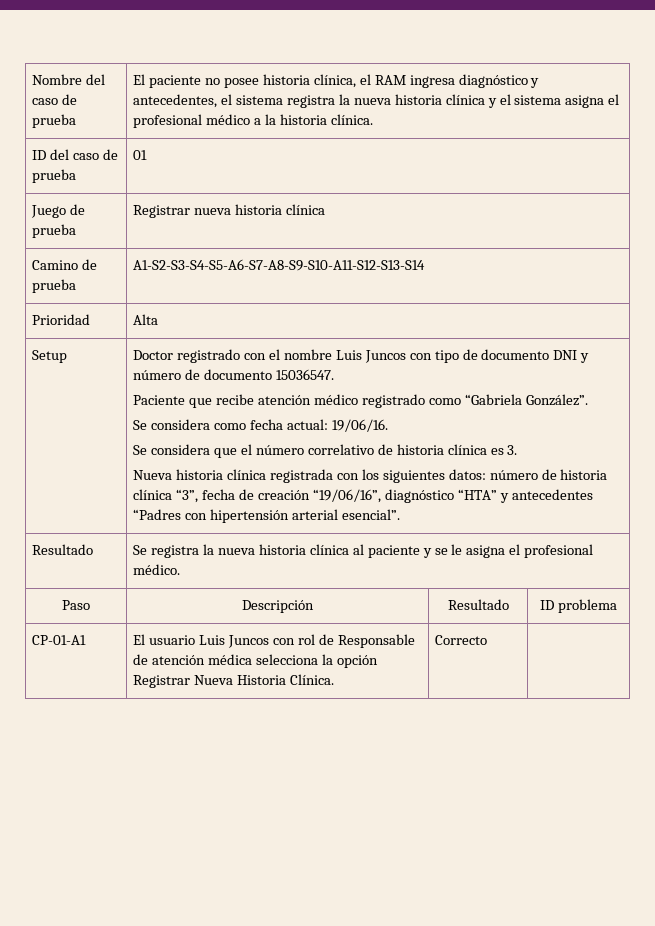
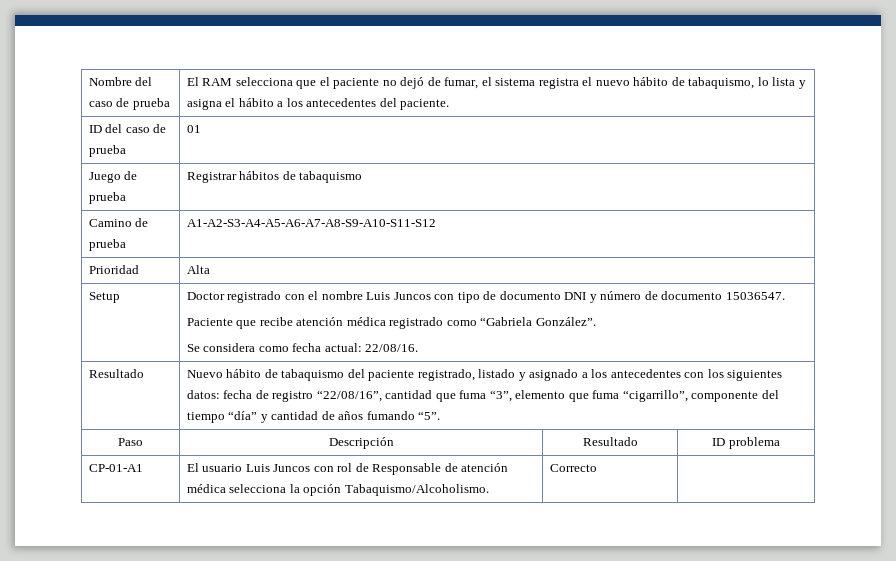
- Nombre del caso de prueba | El paciente no posee historia clínica, el RAM ingresa diagnóstico y antecedentes, el sistema registra la nueva historia clínica y el sistema asigna el profesional médico a la historia clínica.
+ Nombre del caso de prueba | El RAM selecciona que el paciente no dejó de fumar, el sistema registra el nuevo hábito de tabaquismo, lo lista y asigna el hábito a los antecedentes del paciente.
- Juego de prueba | Registrar nueva historia clínica
+ Juego de prueba | Registrar hábitos de tabaquismo
- Camino de prueba | A1-S2-S3-S4-S5-A6-S7-A8-S9-S10-A11-S12-S13-S14
+ Camino de prueba | A1-A2-S3-A4-A5-A6-A7-A8-S9-A10-S11-S12
- Paciente que recibe atención médico registrado como “Gabriela González”.
+ Paciente que recibe atención médica registrado como “Gabriela González”.
- Se considera como fecha actual: 19/06/16.
- Se considera que el número correlativo de historia clínica es 3.
- Nueva historia clínica registrada con los siguientes datos: número de historia clínica “3”, fecha de creación “19/06/16”, diagnóstico “HTA” y antecedentes “Padres con hipertensión arterial esencial”.
- Resultado | Se registra la nueva historia clínica al paciente y se le asigna el profesional médico.
+ Se considera como fecha actual: 22/08/16.
+ Resultado | Nuevo hábito de tabaquismo del paciente registrado, listado y asignado a los antecedentes con los siguientes datos: fecha de registro “22/08/16”, cantidad que fuma “3”, elemento que fuma “cigarrillo”, componente del tiempo “día” y cantidad de años fumando “5”.
- CP-01-A1 | El usuario Luis Juncos con rol de Responsable de atención médica selecciona la opción Registrar Nueva Historia Clínica. | Correcto |
+ CP-01-A1 | El usuario Luis Juncos con rol de Responsable de atención médica selecciona la opción Tabaquismo/Alcoholismo. | Correcto |

